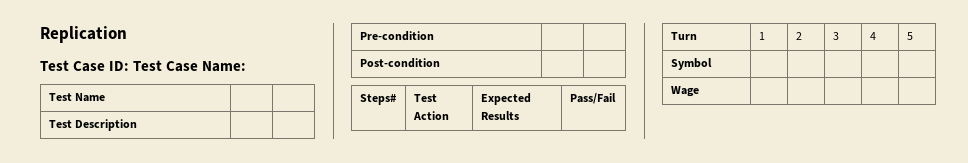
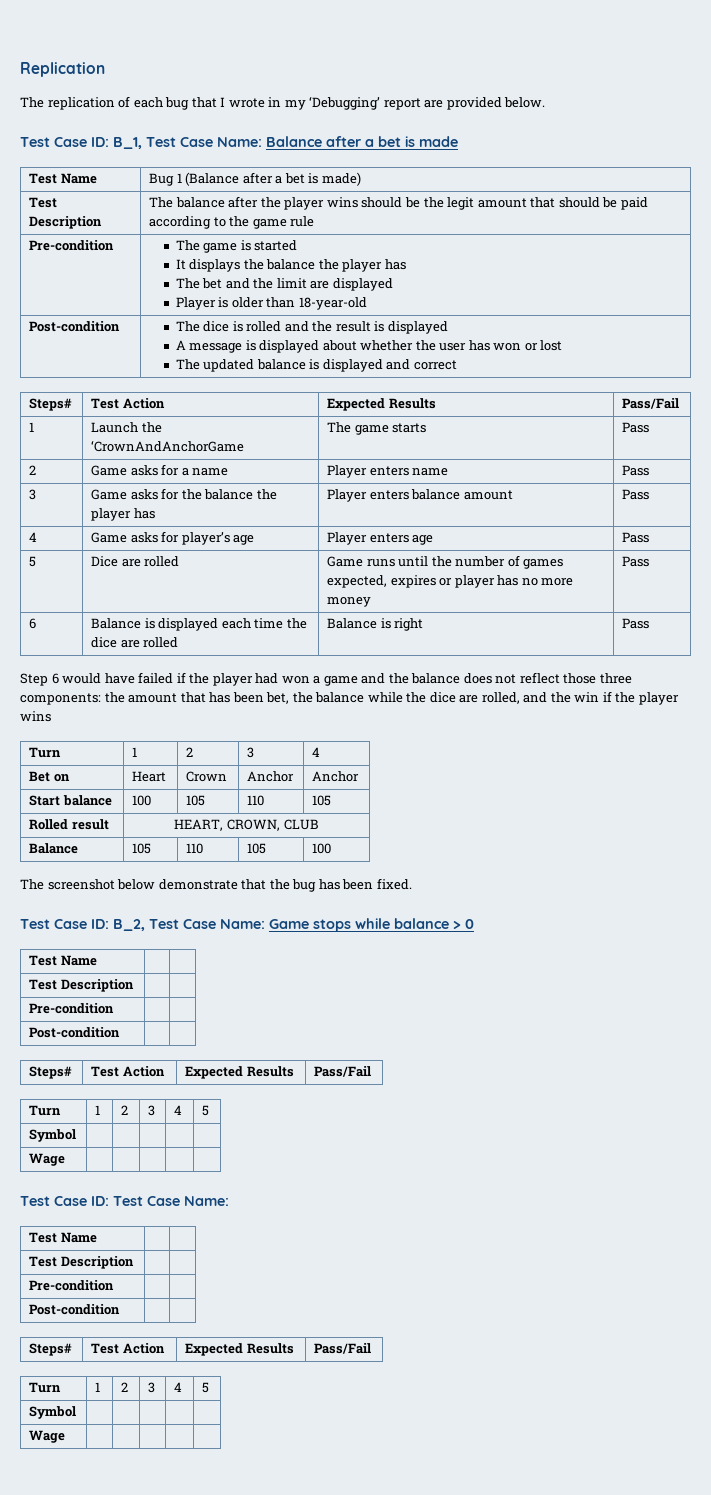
+ The replication of each bug that I wrote in my ‘Debugging’ report are provided below.
+ Test Case ID: B_1, Test Case Name: Balance after a bet is made
+ Test Name | Bug 1 (Balance after a bet is made)
+ Test Description | The balance after the player wins should be the legit amount that should be paid according to the game rule
+ Pre-condition | The game is started
+ It displays the balance the player has
+ The bet and the limit are displayed
+ Player is older than 18-year-old
+ Post-condition | The dice is rolled and the result is displayed
+ A message is displayed about whether the user has won or lost
+ The updated balance is displayed and correct
+ Steps# | Test Action | Expected Results | Pass/Fail
+ 1 | Launch the ‘CrownAndAnchorGame | The game starts | Pass
+ 2 | Game asks for a name | Player enters name | Pass
+ 3 | Game asks for the balance the player has | Player enters balance amount | Pass
+ 4 | Game asks for player’s age | Player enters age | Pass
+ 5 | Dice are rolled | Game runs until the number of games expected, expires or player has no more money | Pass
+ 6 | Balance is displayed each time the dice are rolled | Balance is right | Pass
+ Step 6 would have failed if the player had won a game and the balance does not reflect those three components: the amount that has been bet, the balance while the dice are rolled, and the win if the player wins
+ Turn | 1 | 2 | 3 | 4
+ Bet on | Heart | Crown | Anchor | Anchor
+ Start balance | 100 | 105 | 110 | 105
+ Rolled result | HEART, CROWN, CLUB
+ Balance | 105 | 110 | 105 | 100
+ The screenshot below demonstrate that the bug has been fixed.
+ Test Case ID: B_2, Test Case Name: Game stops while balance > 0
+ Test Name | |
+ Test Description | |
+ Pre-condition | |
+ Post-condition | |
+ Steps# | Test Action | Expected Results | Pass/Fail
+ Turn | 1 | 2 | 3 | 4 | 5
+ Symbol | | | | |
+ Wage | | | | |

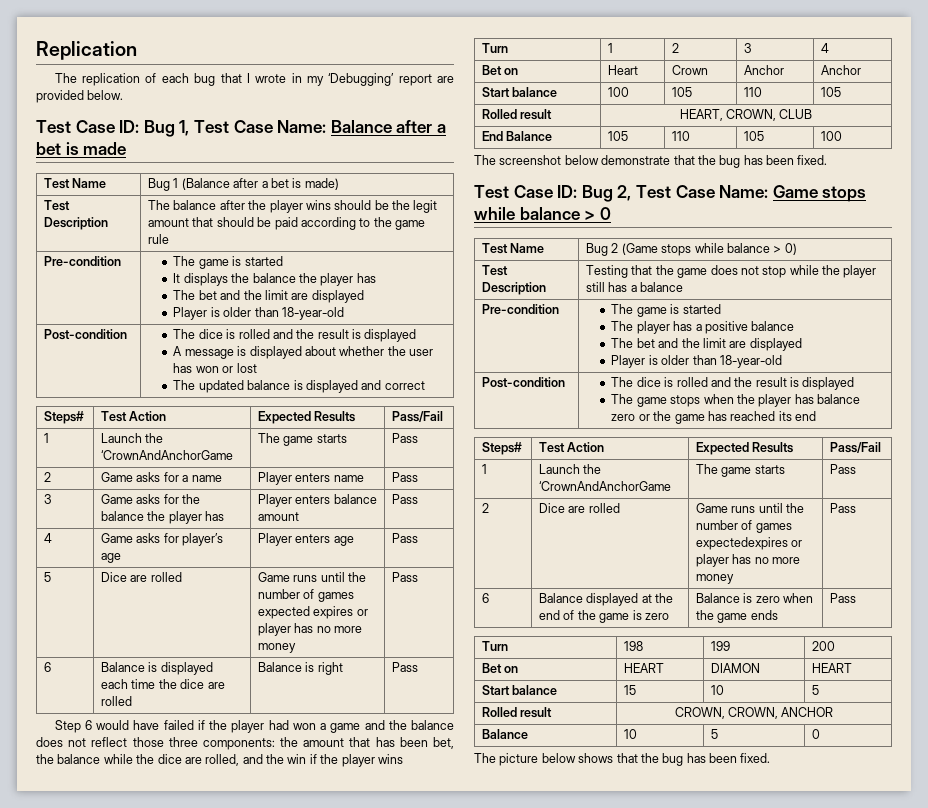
- Test Case ID: B_1, Test Case Name: Balance after a bet is made
+ Test Case ID: Bug 1, Test Case Name: Balance after a bet is made
- 5 | Dice are rolled | Game runs until the number of games expected, expires or player has no more money | Pass
+ 5 | Dice are rolled | Game runs until the number of games expected expires or player has no more money | Pass
- Balance | 105 | 110 | 105 | 100
+ End Balance | 105 | 110 | 105 | 100
- Test Case ID: B_2, Test Case Name: Game stops while balance > 0
- Test Name | |
- Test Description | |
- Pre-condition | |
- Post-condition | |
+ Test Case ID: Bug 2, Test Case Name: Game stops while balance > 0
+ Test Name | Bug 2 (Game stops while balance > 0)
+ Test Description | Testing that the game does not stop while the player still has a balance
+ Pre-condition | The game is started
+ The player has a positive balance
+ The bet and the limit are displayed
+ Player is older than 18-year-old
+ Post-condition | The dice is rolled and the result is displayed
+ The game stops when the player has balance zero or the game has reached its end
  Steps# | Test Action | Expected Results | Pass/Fail
- Turn | 1 | 2 | 3 | 4 | 5
- Symbol | | | | |
- Wage | | | | |
- Test Case ID: Test Case Name:
- Test Name | |
- Test Description | |
- Pre-condition | |
- Post-condition | |
- Steps# | Test Action | Expected Results | Pass/Fail
- Turn | 1 | 2 | 3 | 4 | 5
- Symbol | | | | |
- Wage | | | | |
+ 1 | Launch the ‘CrownAndAnchorGame | The game starts | Pass
+ 2 | Dice are rolled | Game runs until the number of games expectedexpires or player has no more money | Pass
+ 6 | Balance displayed at the end of the game is zero | Balance is zero when the game ends | Pass
+ Turn | 198 | 199 | 200
+ Bet on | HEART | DIAMON | HEART
+ Start balance | 15 | 10 | 5
+ Rolled result | CROWN, CROWN, ANCHOR
+ Balance | 10 | 5 | 0
+ The picture below shows that the bug has been fixed.

